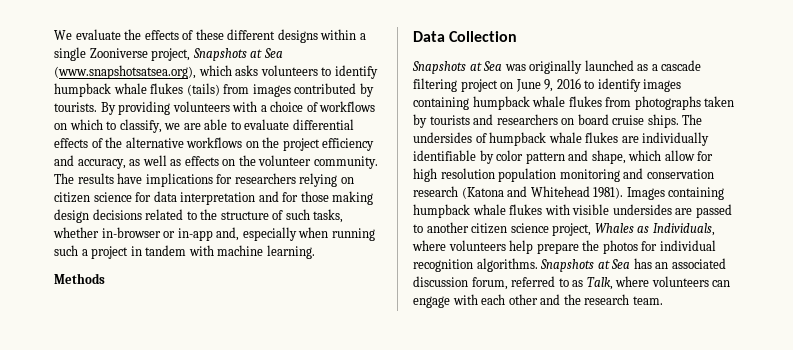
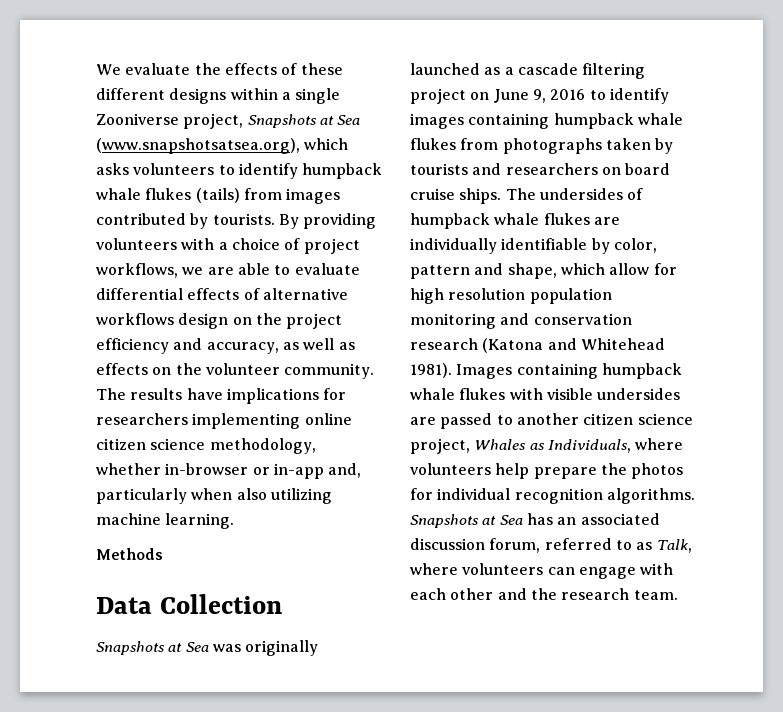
- By providing volunteers with a choice of workflows on which to classify, we are able to evaluate differential effects of the alternative workflows on the project efficiency and accuracy, as well as effects on the volunteer community.
+ By providing volunteers with a choice of project workflows, we are able to evaluate differential effects of alternative workflows design on the project efficiency and accuracy, as well as effects on the volunteer community.
- The results have implications for researchers relying on citizen science for data interpretation and for those making design decisions related to the structure of such tasks, whether in-browser or in-app and, especially when running such a project in tandem with machine learning.
+ The results have implications for researchers implementing online citizen science methodology, whether in-browser or in-app and, particularly when also utilizing machine learning.
- The undersides of humpback whale flukes are individually identifiable by color pattern and shape, which allow for high resolution population monitoring and conservation research (Katona and Whitehead 1981).
+ The undersides of humpback whale flukes are individually identifiable by color, pattern and shape, which allow for high resolution population monitoring and conservation research (Katona and Whitehead 1981).

